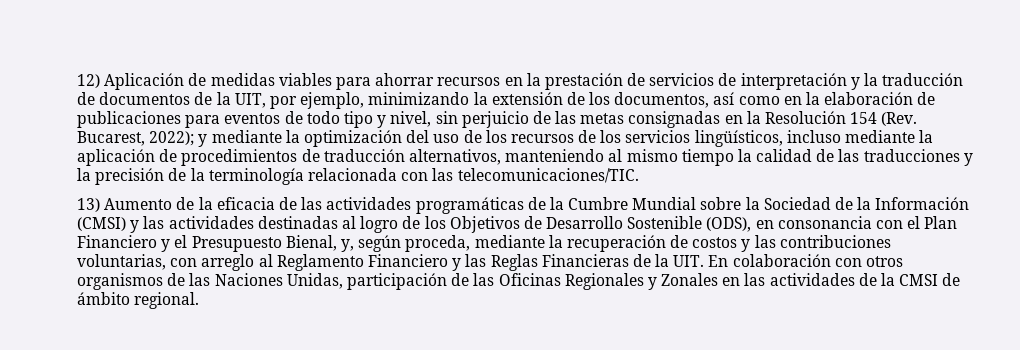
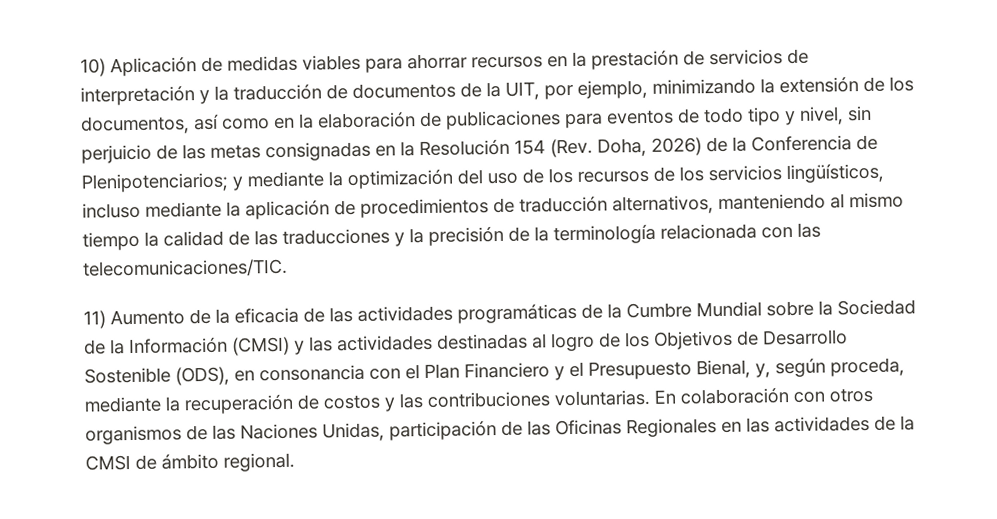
- 12) Aplicación de medidas viables para ahorrar recursos en la prestación de servicios de interpretación y la traducción de documentos de la UIT, por ejemplo, minimizando la extensión de los documentos, así como en la elaboración de publicaciones para eventos de todo tipo y nivel, sin perjuicio de las metas consignadas en la Resolución 154 (Rev. Bucarest, 2022);
+ 10) Aplicación de medidas viables para ahorrar recursos en la prestación de servicios de interpretación y la traducción de documentos de la UIT, por ejemplo, minimizando la extensión de los documentos, así como en la elaboración de publicaciones para eventos de todo tipo y nivel, sin perjuicio de las metas consignadas en la Resolución 154 (Rev. Doha, 2026) de la Conferencia de Plenipotenciarios;
- 13) Aumento de la eficacia de las actividades programáticas de la Cumbre Mundial sobre la Sociedad de la Información (CMSI) y las actividades destinadas al logro de los Objetivos de Desarrollo Sostenible (ODS), en consonancia con el Plan Financiero y el Presupuesto Bienal, y, según proceda, mediante la recuperación de costos y las contribuciones voluntarias, con arreglo al Reglamento Financiero y las Reglas Financieras de la UIT. En colaboración con otros organismos de las Naciones Unidas, participación de las Oficinas Regionales y Zonales en las actividades de la CMSI de ámbito regional.
+ 11) Aumento de la eficacia de las actividades programáticas de la Cumbre Mundial sobre la Sociedad de la Información (CMSI) y las actividades destinadas al logro de los Objetivos de Desarrollo Sostenible (ODS), en consonancia con el Plan Financiero y el Presupuesto Bienal, y, según proceda, mediante la recuperación de costos y las contribuciones voluntarias. En colaboración con otros organismos de las Naciones Unidas, participación de las Oficinas Regionales en las actividades de la CMSI de ámbito regional.

